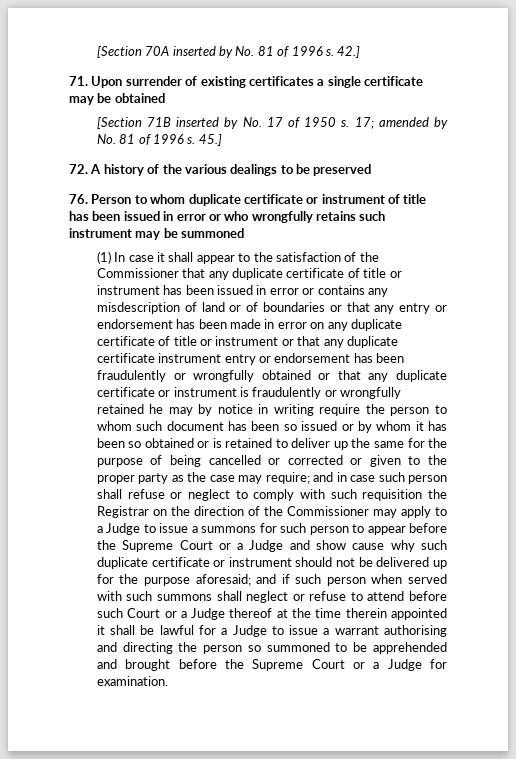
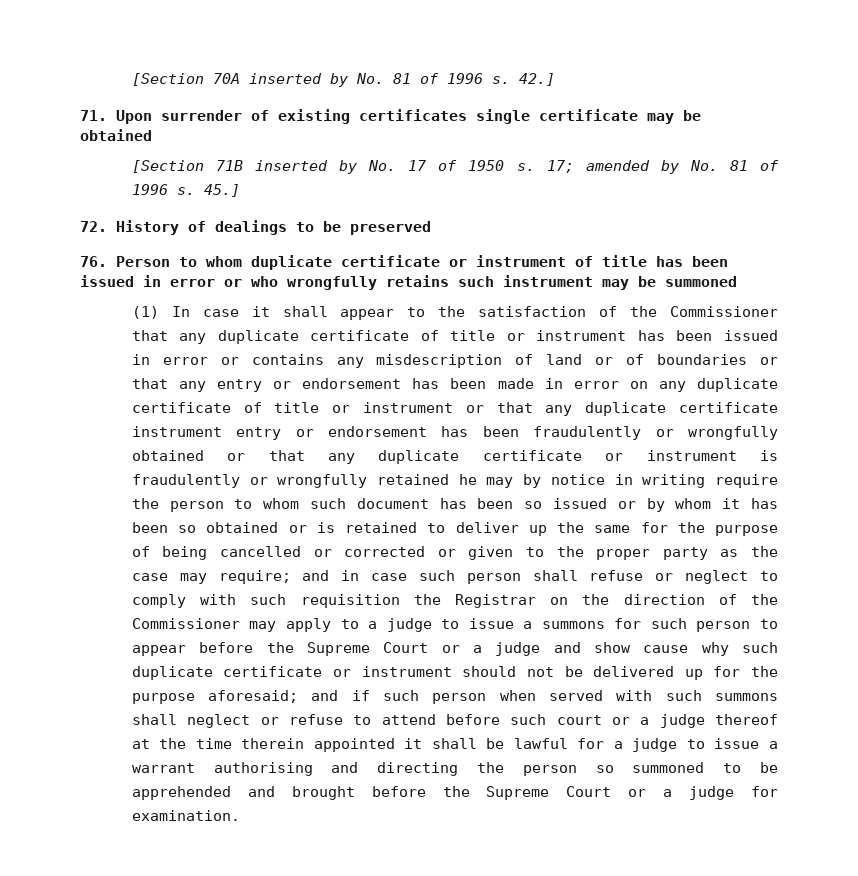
- 71. Upon surrender of existing certificates a single certificate may be obtained
+ 71. Upon surrender of existing certificates single certificate may be obtained
- 72. A history of the various dealings to be preserved
+ 72. History of dealings to be preserved
- and in case such person shall refuse or neglect to comply with such requisition the Registrar on the direction of the Commissioner may apply to a Judge to issue a summons for such person to appear before the Supreme Court or a Judge and show cause why such duplicate certificate or instrument should not be delivered up for the purpose aforesaid;
+ and in case such person shall refuse or neglect to comply with such requisition the Registrar on the direction of the Commissioner may apply to a judge to issue a summons for such person to appear before the Supreme Court or a judge and show cause why such duplicate certificate or instrument should not be delivered up for the purpose aforesaid;
- and if such person when served with such summons shall neglect or refuse to attend before such Court or a Judge thereof at the time therein appointed it shall be lawful for a Judge to issue a warrant authorising and directing the person so summoned to be apprehended and brought before the Supreme Court or a Judge for examination.
+ and if such person when served with such summons shall neglect or refuse to attend before such court or a judge thereof at the time therein appointed it shall be lawful for a judge to issue a warrant authorising and directing the person so summoned to be apprehended and brought before the Supreme Court or a judge for examination.

